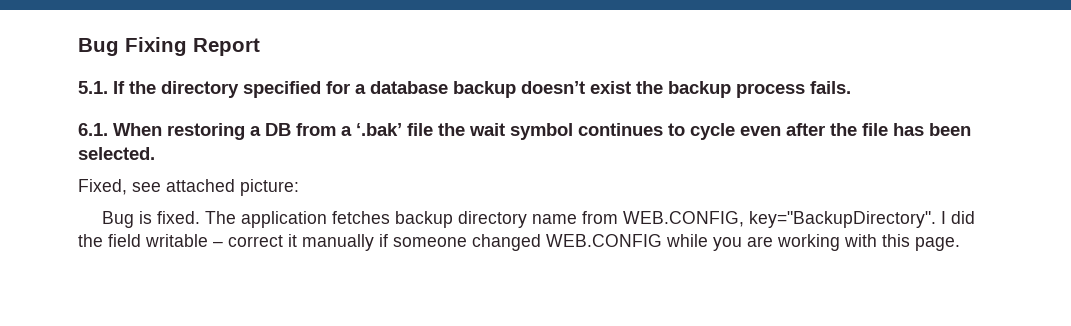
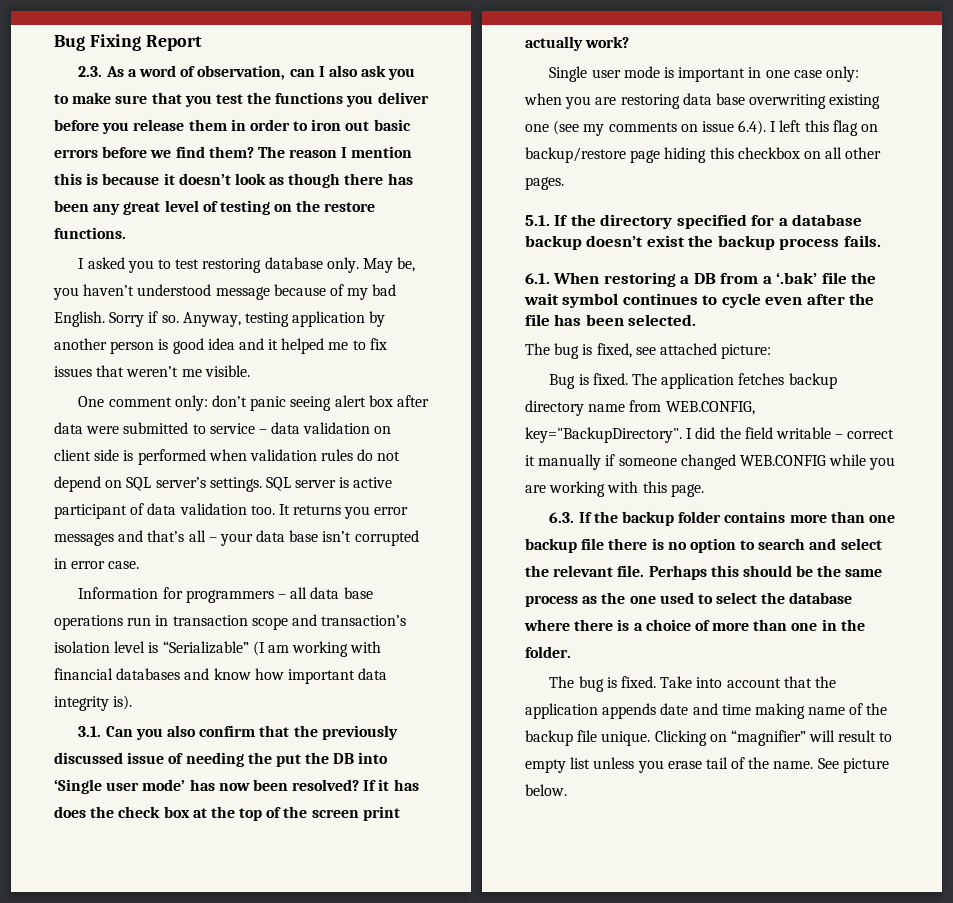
+ 2.3. As a word of observation, can I also ask you to make sure that you test the functions you deliver before you release them in order to iron out basic errors before we find them? The reason I mention this is because it doesn’t look as though there has been any great level of testing on the restore functions.
+ I asked you to test restoring database only. May be, you haven’t understood message because of my bad English. Sorry if so. Anyway, testing application by another person is good idea and it helped me to fix issues that weren’t me visible.
+ One comment only: don’t panic seeing alert box after data were submitted to service – data validation on client side is performed when validation rules do not depend on SQL server’s settings. SQL server is active participant of data validation too. It returns you error messages and that’s all – your data base isn’t corrupted in error case.
+ Information for programmers – all data base operations run in transaction scope and transaction’s isolation level is “Serializable” (I am working with financial databases and know how important data integrity is).
+ 3.1. Can you also confirm that the previously discussed issue of needing the put the DB into ‘Single user mode’ has now been resolved? If it has does the check box at the top of the screen print actually work?
+ Single user mode is important in one case only: when you are restoring data base overwriting existing one (see my comments on issue 6.4). I left this flag on backup/restore page hiding this checkbox on all other pages.
- Fixed, see attached picture:
+ The bug is fixed, see attached picture:
+ 6.3. If the backup folder contains more than one backup file there is no option to search and select the relevant file. Perhaps this should be the same process as the one used to select the database where there is a choice of more than one in the folder.
+ The bug is fixed. Take into account that the application appends date and time making name of the backup file unique. Clicking on “magnifier” will result to empty list unless you erase tail of the name. See picture below.

